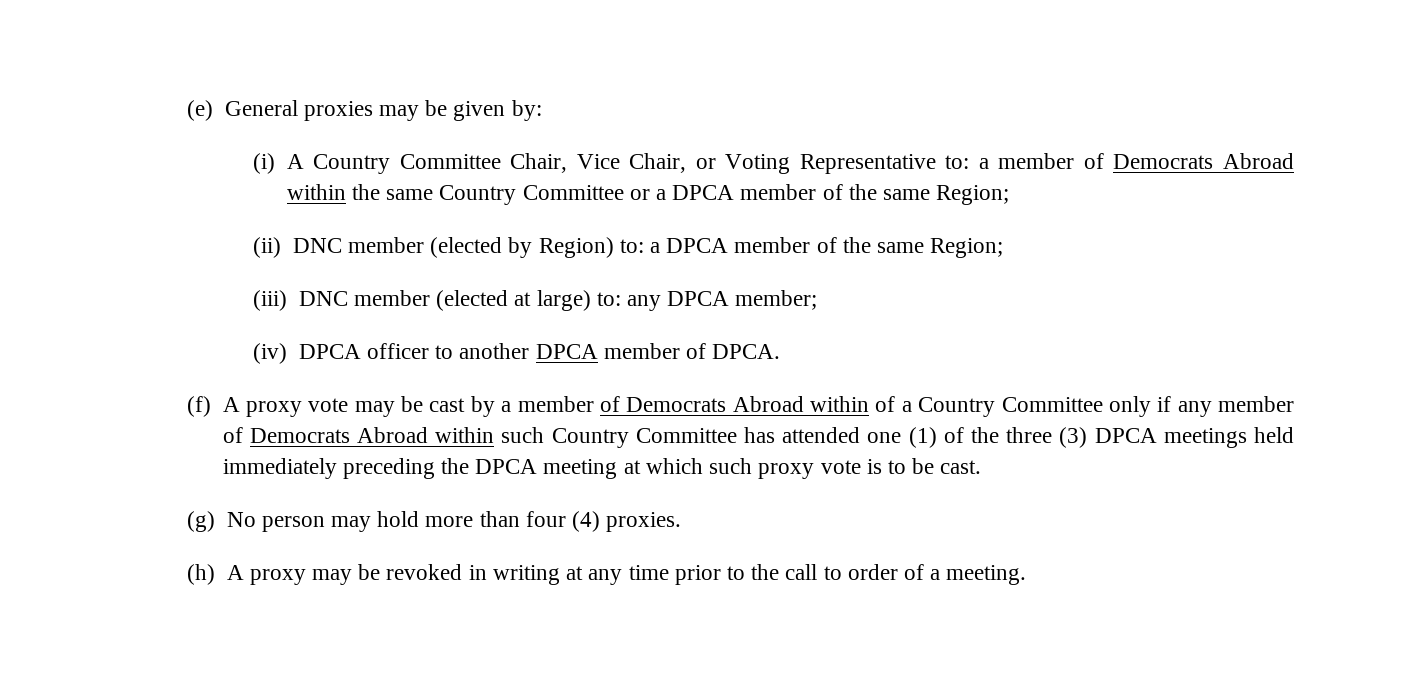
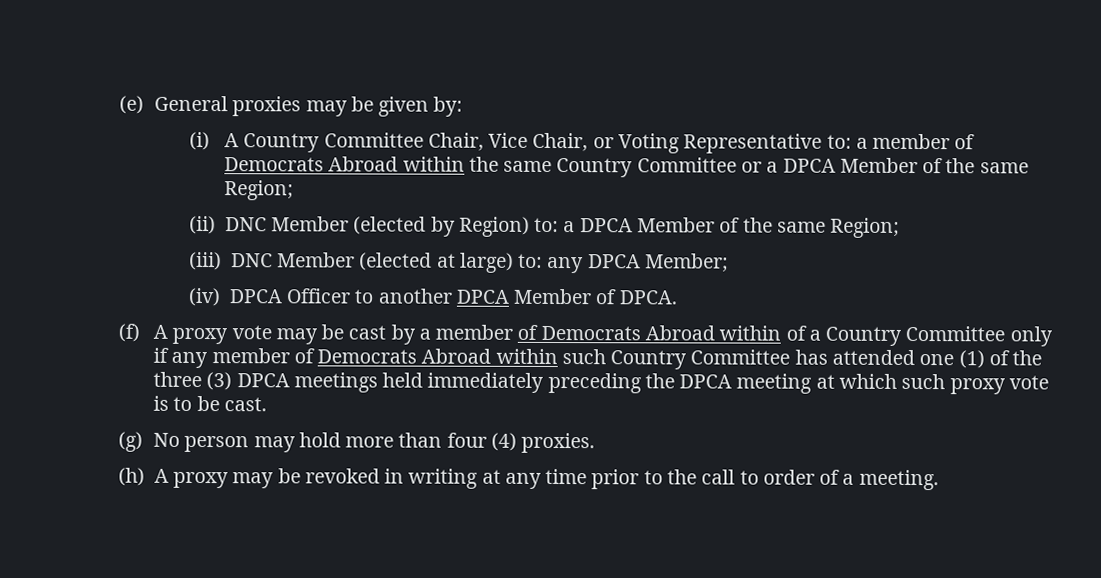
- (i) A Country Committee Chair, Vice Chair, or Voting Representative to: a member of Democrats Abroad within the same Country Committee or a DPCA member of the same Region;
+ (i) A Country Committee Chair, Vice Chair, or Voting Representative to: a member of Democrats Abroad within the same Country Committee or a DPCA Member of the same Region;
- (ii) DNC member (elected by Region) to: a DPCA member of the same Region;
+ (ii) DNC Member (elected by Region) to: a DPCA Member of the same Region;
- (iii) DNC member (elected at large) to: any DPCA member;
+ (iii) DNC Member (elected at large) to: any DPCA Member;
- (iv) DPCA officer to another DPCA member of DPCA.
+ (iv) DPCA Officer to another DPCA Member of DPCA.

